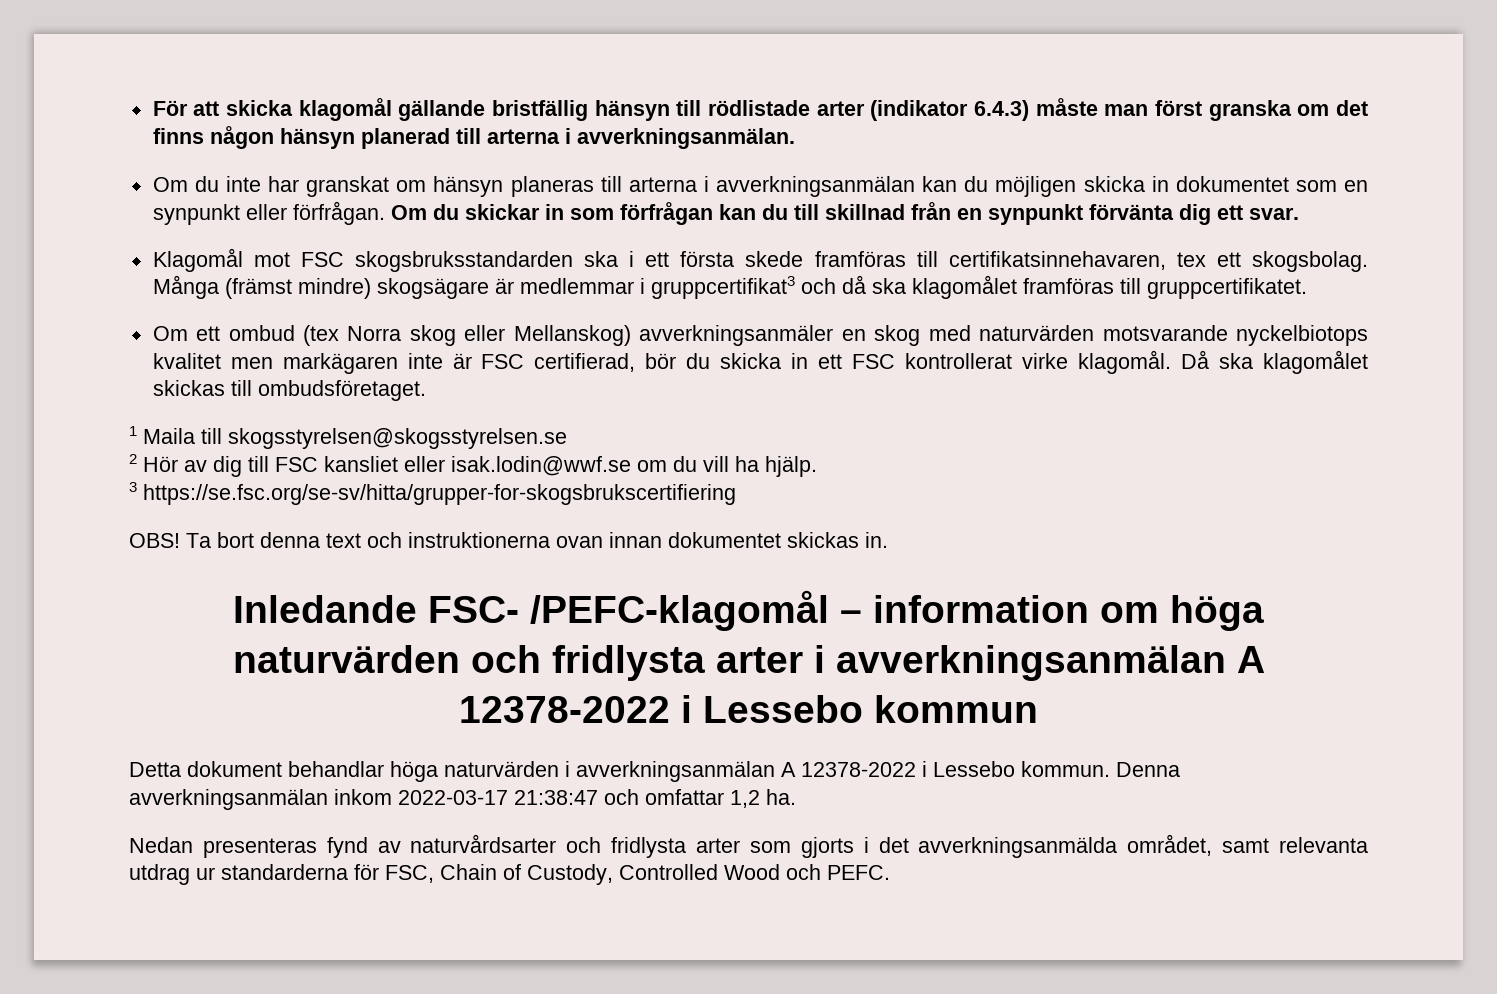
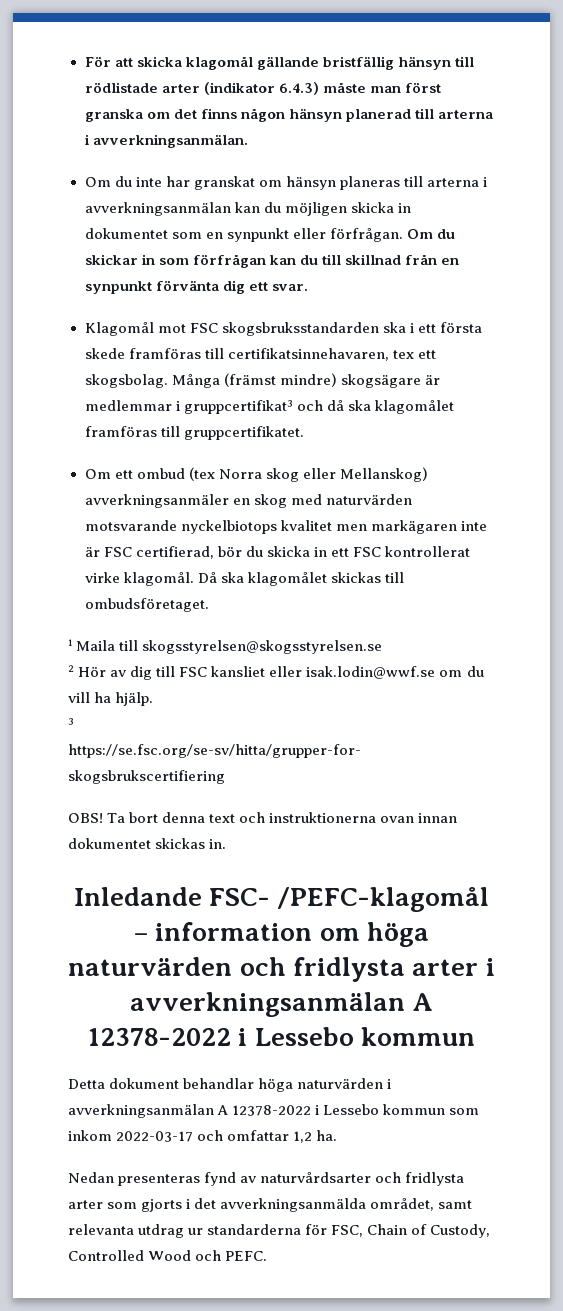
- Detta dokument behandlar höga naturvärden i avverkningsanmälan A 12378-2022 i Lessebo kommun. Denna avverkningsanmälan inkom 2022-03-17 21:38:47 och omfattar 1,2 ha.
+ Detta dokument behandlar höga naturvärden i avverkningsanmälan A 12378-2022 i Lessebo kommun som inkom 2022-03-17 och omfattar 1,2 ha.

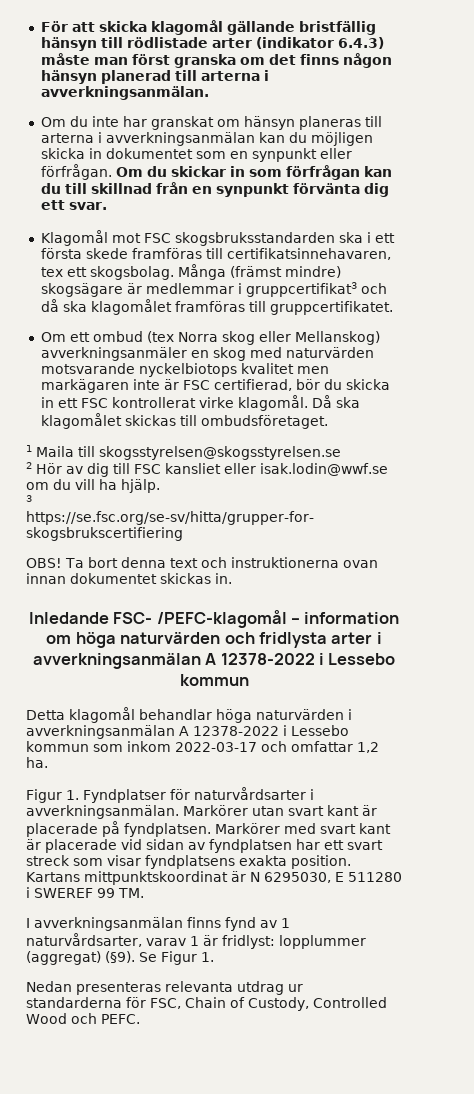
- Detta dokument behandlar höga naturvärden i avverkningsanmälan A 12378-2022 i Lessebo kommun som inkom 2022-03-17 och omfattar 1,2 ha.
+ Detta klagomål behandlar höga naturvärden i avverkningsanmälan A 12378-2022 i Lessebo kommun som inkom 2022-03-17 och omfattar 1,2 ha.
- Nedan presenteras fynd av naturvårdsarter och fridlysta arter som gjorts i det avverkningsanmälda området, samt relevanta utdrag ur standarderna för FSC, Chain of Custody, Controlled Wood och PEFC.
+ Figur 1. Fyndplatser för naturvårdsarter i avverkningsanmälan. Markörer utan svart kant är placerade på fyndplatsen. Markörer med svart kant är placerade vid sidan av fyndplatsen har ett svart streck som visar fyndplatsens exakta position. Kartans mittpunktskoordinat är N 6295030, E 511280 i SWEREF 99 TM.
+ I avverkningsanmälan finns fynd av 1 naturvårdsarter, varav 1 är fridlyst: lopplummer (aggregat) (§9). Se Figur 1.
+ Nedan presenteras relevanta utdrag ur standarderna för FSC, Chain of Custody, Controlled Wood och PEFC.

